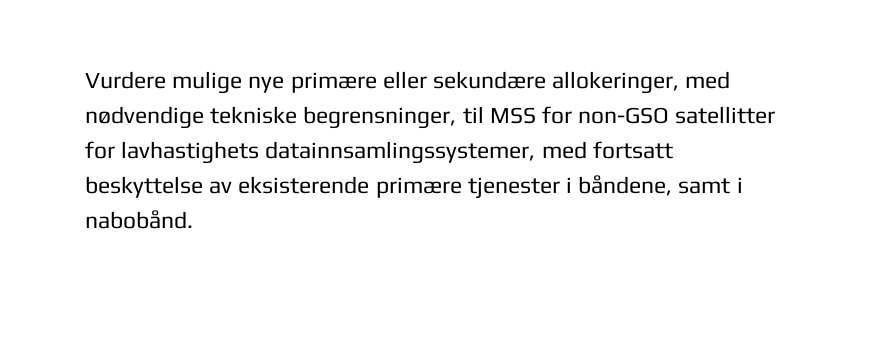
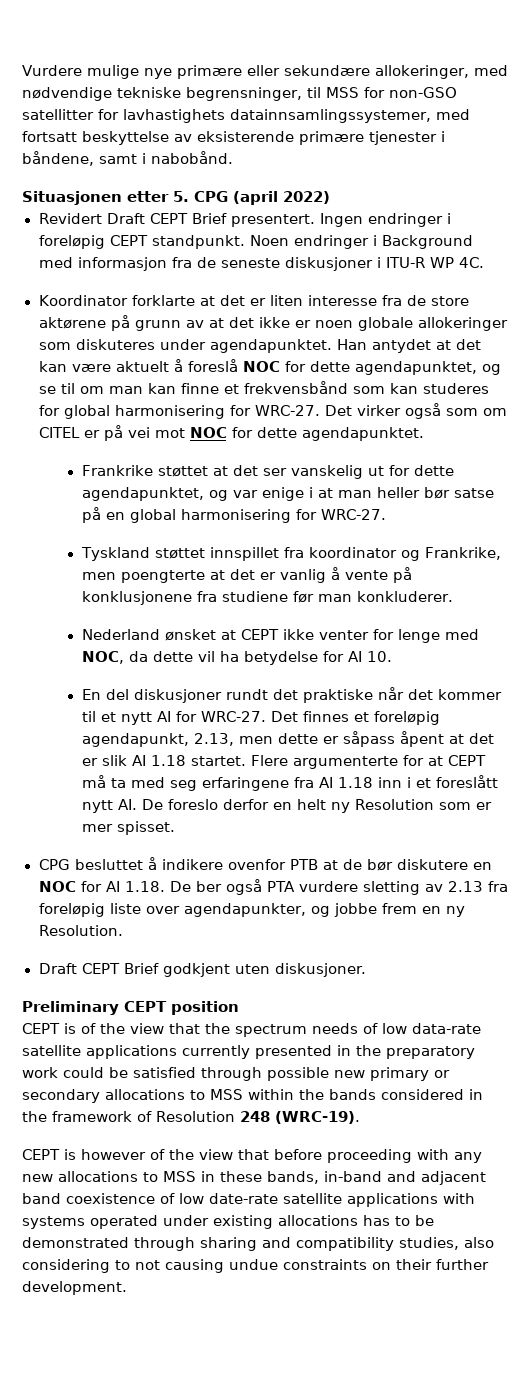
+ Situasjonen etter 5. CPG (april 2022)
+ Revidert Draft CEPT Brief presentert. Ingen endringer i foreløpig CEPT standpunkt. Noen endringer i Background med informasjon fra de seneste diskusjoner i ITU-R WP 4C.
+ Koordinator forklarte at det er liten interesse fra de store aktørene på grunn av at det ikke er noen globale allokeringer som diskuteres under agendapunktet. Han antydet at det kan være aktuelt å foreslå NOC for dette agendapunktet, og se til om man kan finne et frekvensbånd som kan studeres for global harmonisering for WRC-27. Det virker også som om CITEL er på vei mot NOC for dette agendapunktet.
+ Frankrike støttet at det ser vanskelig ut for dette agendapunktet, og var enige i at man heller bør satse på en global harmonisering for WRC-27.
+ Tyskland støttet innspillet fra koordinator og Frankrike, men poengterte at det er vanlig å vente på konklusjonene fra studiene før man konkluderer.
+ Nederland ønsket at CEPT ikke venter for lenge med NOC, da dette vil ha betydelse for AI 10.
+ En del diskusjoner rundt det praktiske når det kommer til et nytt AI for WRC-27. Det finnes et foreløpig agendapunkt, 2.13, men dette er såpass åpent at det er slik AI 1.18 startet. Flere argumenterte for at CEPT må ta med seg erfaringene fra AI 1.18 inn i et foreslått nytt AI. De foreslo derfor en helt ny Resolution som er mer spisset.
+ CPG besluttet å indikere ovenfor PTB at de bør diskutere en NOC for AI 1.18. De ber også PTA vurdere sletting av 2.13 fra foreløpig liste over agendapunkter, og jobbe frem en ny Resolution.
+ Draft CEPT Brief godkjent uten diskusjoner.
+ Preliminary CEPT position
+ CEPT is of the view that the spectrum needs of low data-rate satellite applications currently presented in the preparatory work could be satisfied through possible new primary or secondary allocations to MSS within the bands considered in the framework of Resolution 248 (WRC-19).
+ CEPT is however of the view that before proceeding with any new allocations to MSS in these bands, in-band and adjacent band coexistence of low date-rate satellite applications with systems operated under existing allocations has to be demonstrated through sharing and compatibility studies, also considering to not causing undue constraints on their further development.

